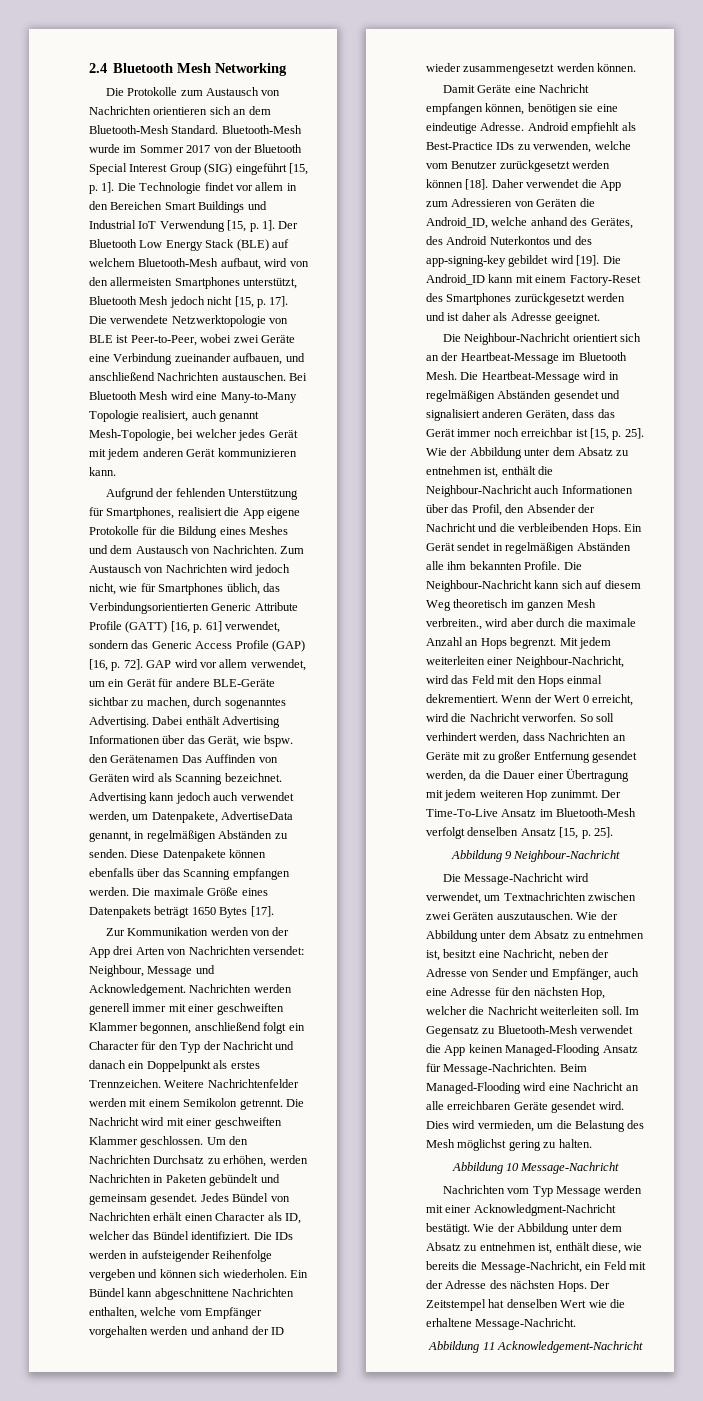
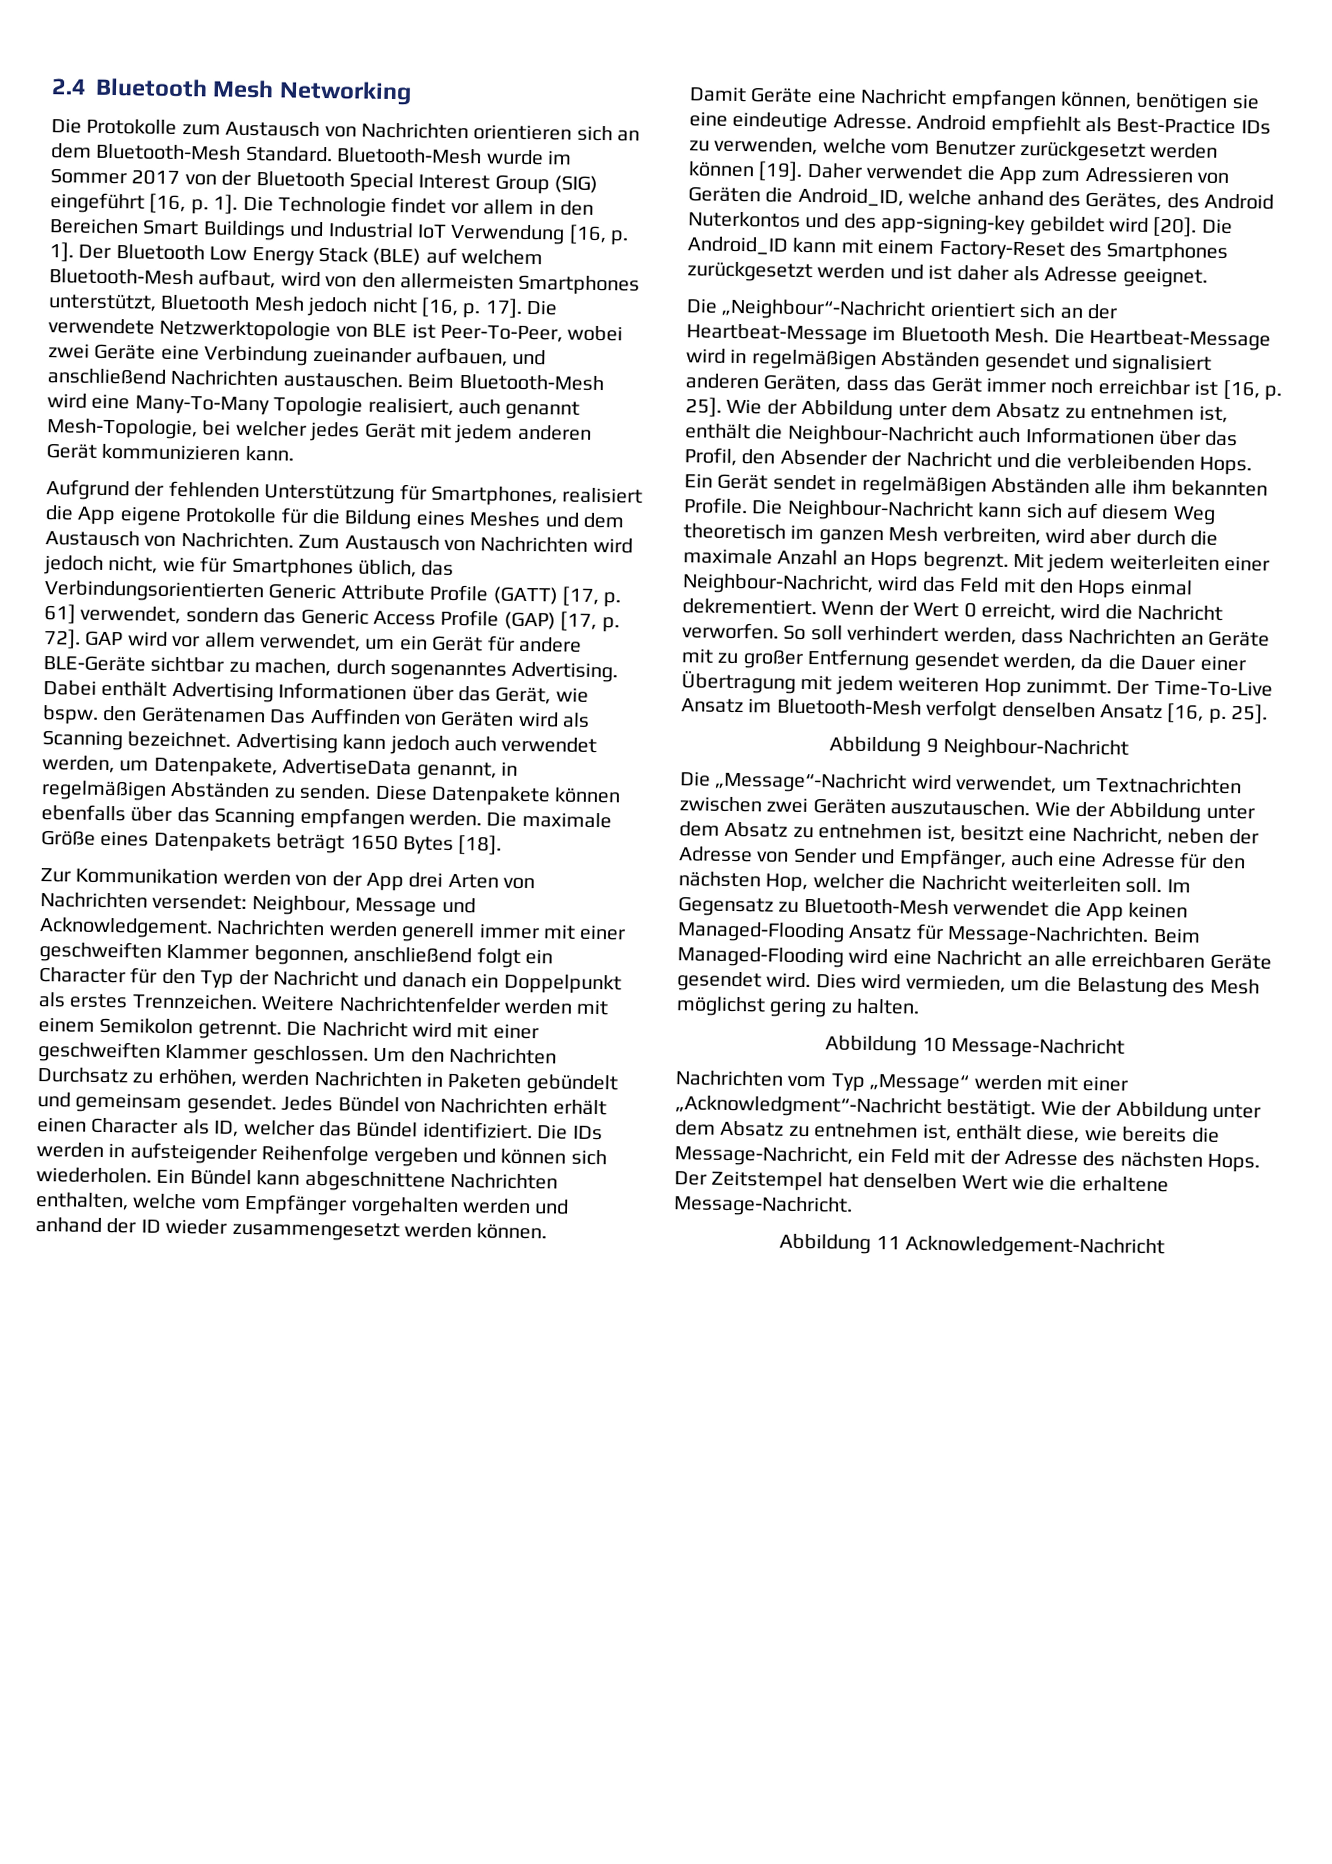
- Bluetooth-Mesh wurde im Sommer 2017 von der Bluetooth Special Interest Group (SIG) eingeführt [15, p. 1].
+ Bluetooth-Mesh wurde im Sommer 2017 von der Bluetooth Special Interest Group (SIG) eingeführt [16, p. 1].
- Die Technologie findet vor allem in den Bereichen Smart Buildings und Industrial IoT Verwendung [15, p. 1].
+ Die Technologie findet vor allem in den Bereichen Smart Buildings und Industrial IoT Verwendung [16, p. 1].
- Der Bluetooth Low Energy Stack (BLE) auf welchem Bluetooth-Mesh aufbaut, wird von den allermeisten Smartphones unterstützt, Bluetooth Mesh jedoch nicht [15, p. 17].
+ Der Bluetooth Low Energy Stack (BLE) auf welchem Bluetooth-Mesh aufbaut, wird von den allermeisten Smartphones unterstützt, Bluetooth Mesh jedoch nicht [16, p. 17].
- Die verwendete Netzwerktopologie von BLE ist Peer-to-Peer, wobei zwei Geräte eine Verbindung zueinander aufbauen, und anschließend Nachrichten austauschen.
+ Die verwendete Netzwerktopologie von BLE ist Peer-To-Peer, wobei zwei Geräte eine Verbindung zueinander aufbauen, und anschließend Nachrichten austauschen.
- Bei Bluetooth Mesh wird eine Many-to-Many Topologie realisiert, auch genannt Mesh-Topologie, bei welcher jedes Gerät mit jedem anderen Gerät kommunizieren kann.
+ Beim Bluetooth-Mesh wird eine Many-To-Many Topologie realisiert, auch genannt Mesh-Topologie, bei welcher jedes Gerät mit jedem anderen Gerät kommunizieren kann.
- Zum Austausch von Nachrichten wird jedoch nicht, wie für Smartphones üblich, das Verbindungsorientierten Generic Attribute Profile (GATT) [16, p. 61] verwendet, sondern das Generic Access Profile (GAP) [16, p. 72].
+ Zum Austausch von Nachrichten wird jedoch nicht, wie für Smartphones üblich, das Verbindungsorientierten Generic Attribute Profile (GATT) [17, p. 61] verwendet, sondern das Generic Access Profile (GAP) [17, p. 72].
- Die maximale Größe eines Datenpakets beträgt 1650 Bytes [17].
+ Die maximale Größe eines Datenpakets beträgt 1650 Bytes [18].
- Android empfiehlt als Best-Practice IDs zu verwenden, welche vom Benutzer zurückgesetzt werden können [18].
+ Android empfiehlt als Best-Practice IDs zu verwenden, welche vom Benutzer zurückgesetzt werden können [19].
- Daher verwendet die App zum Adressieren von Geräten die Android_ID, welche anhand des Gerätes, des Android Nuterkontos und des app-signing-key gebildet wird [19].
+ Daher verwendet die App zum Adressieren von Geräten die Android_ID, welche anhand des Gerätes, des Android Nuterkontos und des app-signing-key gebildet wird [20].
- Die Neighbour-Nachricht orientiert sich an der Heartbeat-Message im Bluetooth Mesh.
+ Die „Neighbour“-Nachricht orientiert sich an der Heartbeat-Message im Bluetooth Mesh.
- Die Heartbeat-Message wird in regelmäßigen Abständen gesendet und signalisiert anderen Geräten, dass das Gerät immer noch erreichbar ist [15, p. 25].
+ Die Heartbeat-Message wird in regelmäßigen Abständen gesendet und signalisiert anderen Geräten, dass das Gerät immer noch erreichbar ist [16, p. 25].
- Die Neighbour-Nachricht kann sich auf diesem Weg theoretisch im ganzen Mesh verbreiten., wird aber durch die maximale Anzahl an Hops begrenzt.
+ Die Neighbour-Nachricht kann sich auf diesem Weg theoretisch im ganzen Mesh verbreiten, wird aber durch die maximale Anzahl an Hops begrenzt.
- Der Time-To-Live Ansatz im Bluetooth-Mesh verfolgt denselben Ansatz [15, p. 25].
+ Der Time-To-Live Ansatz im Bluetooth-Mesh verfolgt denselben Ansatz [16, p. 25].
- Die Message-Nachricht wird verwendet, um Textnachrichten zwischen zwei Geräten auszutauschen.
+ Die „Message“-Nachricht wird verwendet, um Textnachrichten zwischen zwei Geräten auszutauschen.
- Nachrichten vom Typ Message werden mit einer Acknowledgment-Nachricht bestätigt.
+ Nachrichten vom Typ „Message“ werden mit einer „Acknowledgment“-Nachricht bestätigt.

